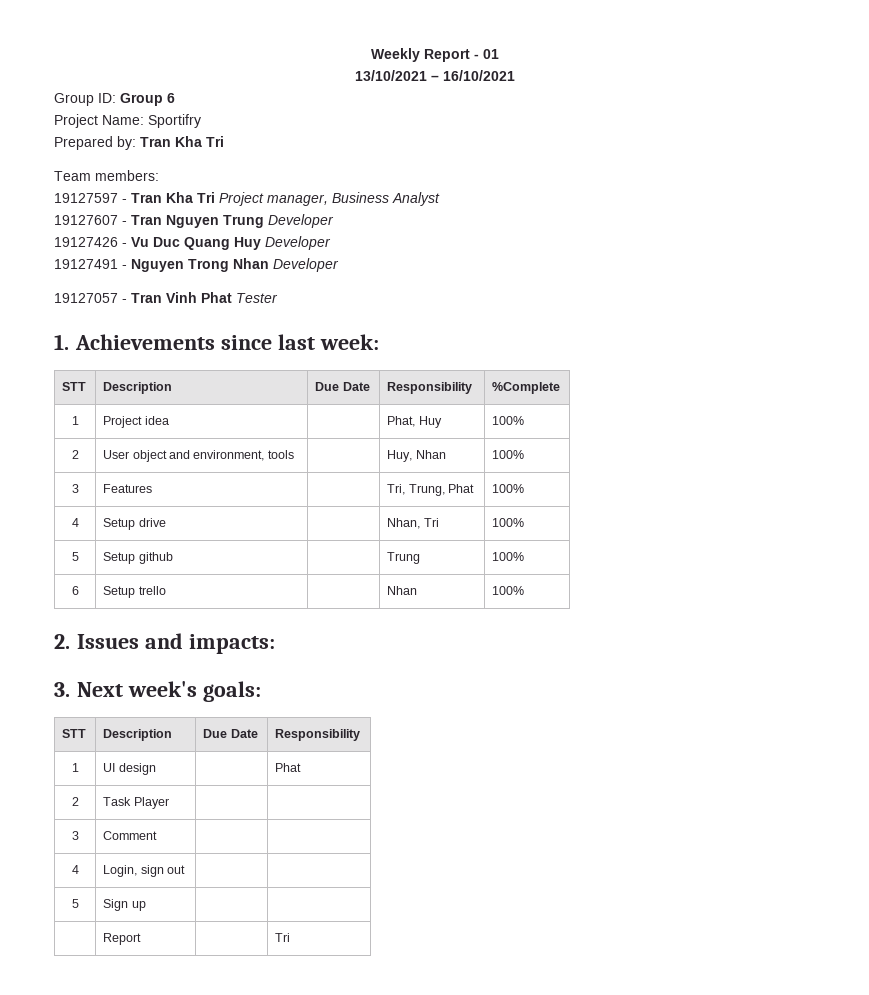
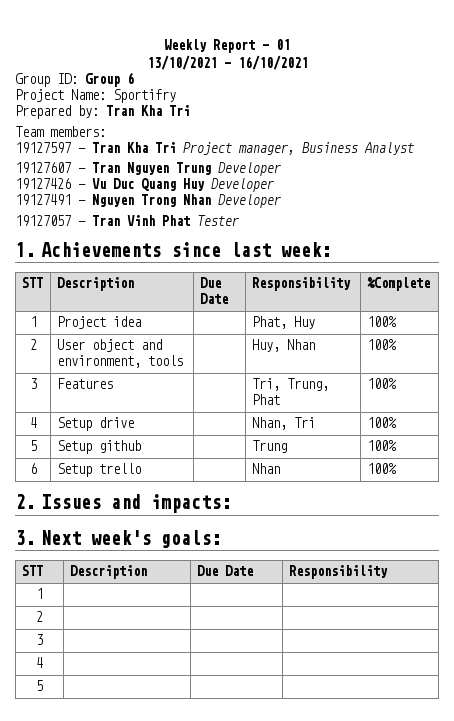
- 1 | UI design | | Phat
- 2 | Task Player | |
- 3 | Comment | |
- 4 | Login, sign out | |
- 5 | Sign up | |
- | Report | | Tri
+ 1 | | |
+ 2 | | |
+ 3 | | |
+ 4 | | |
+ 5 | | |

